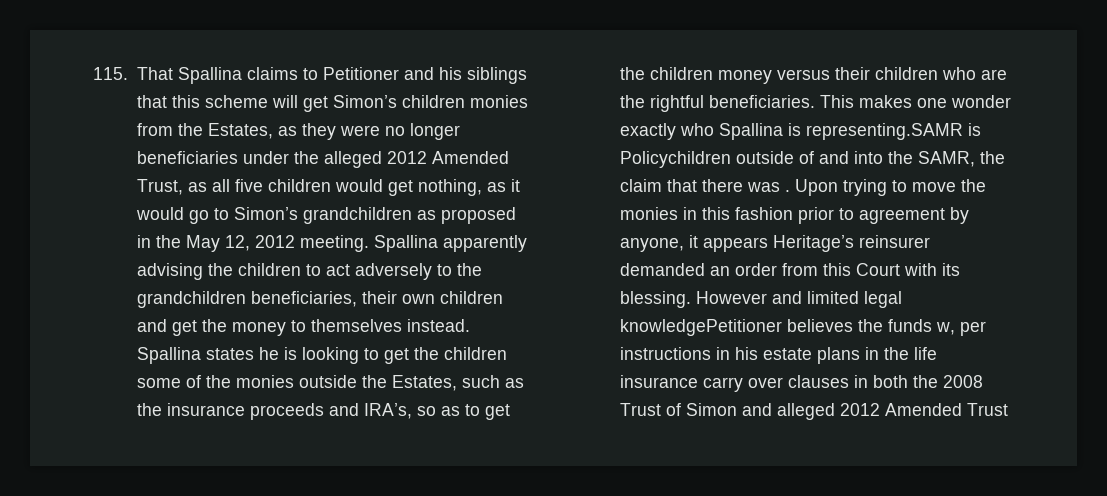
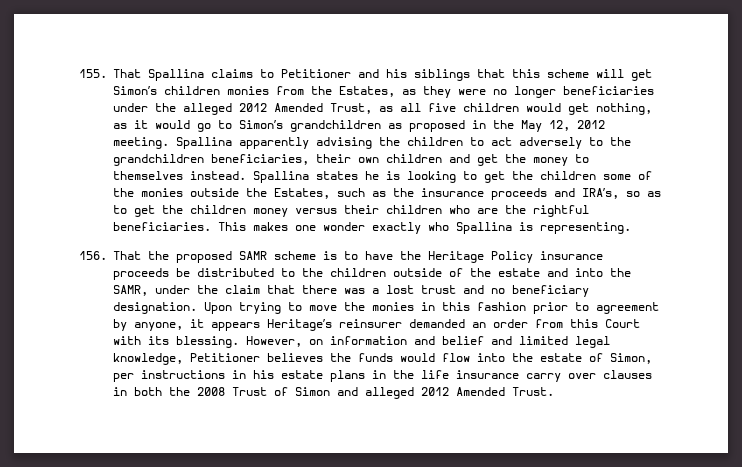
- 115. That Spallina claims to Petitioner and his siblings that this scheme will get Simon’s children monies from the Estates, as they were no longer beneficiaries under the alleged 2012 Amended Trust, as all five children would get nothing, as it would go to Simon’s grandchildren as proposed in the May 12, 2012 meeting.
+ 155. That Spallina claims to Petitioner and his siblings that this scheme will get Simon’s children monies from the Estates, as they were no longer beneficiaries under the alleged 2012 Amended Trust, as all five children would get nothing, as it would go to Simon’s grandchildren as proposed in the May 12, 2012 meeting.
- This makes one wonder exactly who Spallina is representing.SAMR is Policychildren outside of and into the SAMR, the claim that there was .
+ This makes one wonder exactly who Spallina is representing.
+ 156. That the proposed SAMR scheme is to have the Heritage Policy insurance proceeds be distributed to the children outside of the estate and into the SAMR, under the claim that there was a lost trust and no beneficiary designation.
- However and limited legal knowledgePetitioner believes the funds w, per instructions in his estate plans in the life insurance carry over clauses in both the 2008 Trust of Simon and alleged 2012 Amended Trust
+ However, on information and belief and limited legal knowledge, Petitioner believes the funds would flow into the estate of Simon, per instructions in his estate plans in the life insurance carry over clauses in both the 2008 Trust of Simon and alleged 2012 Amended Trust.

